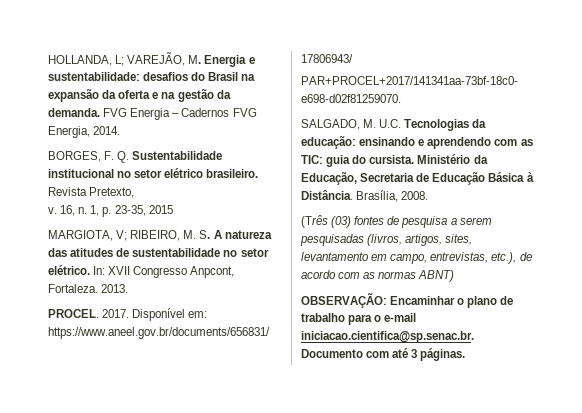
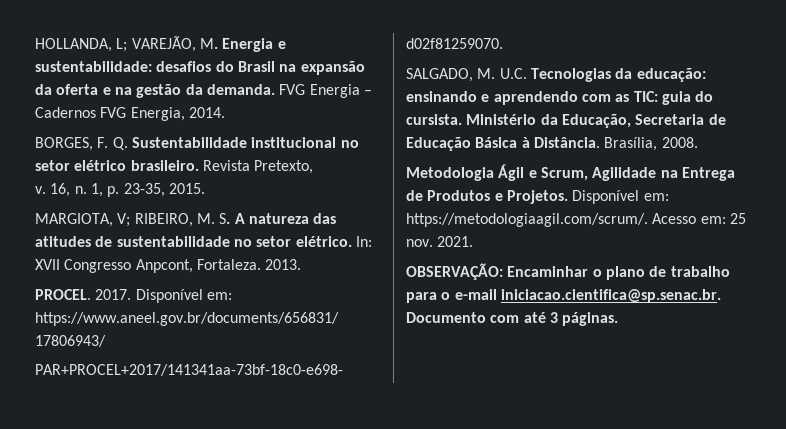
- 1, p. 23-35, 2015
+ 1, p. 23-35, 2015.
- (Três (03) fontes de pesquisa a serem pesquisadas (livros, artigos, sites, levantamento em campo, entrevistas, etc.), de acordo com as normas ABNT)
+ Metodologia Ágil e Scrum, Agilidade na Entrega de Produtos e Projetos. Disponível em: https://metodologiaagil.com/scrum/. Acesso em: 25 nov. 2021.

